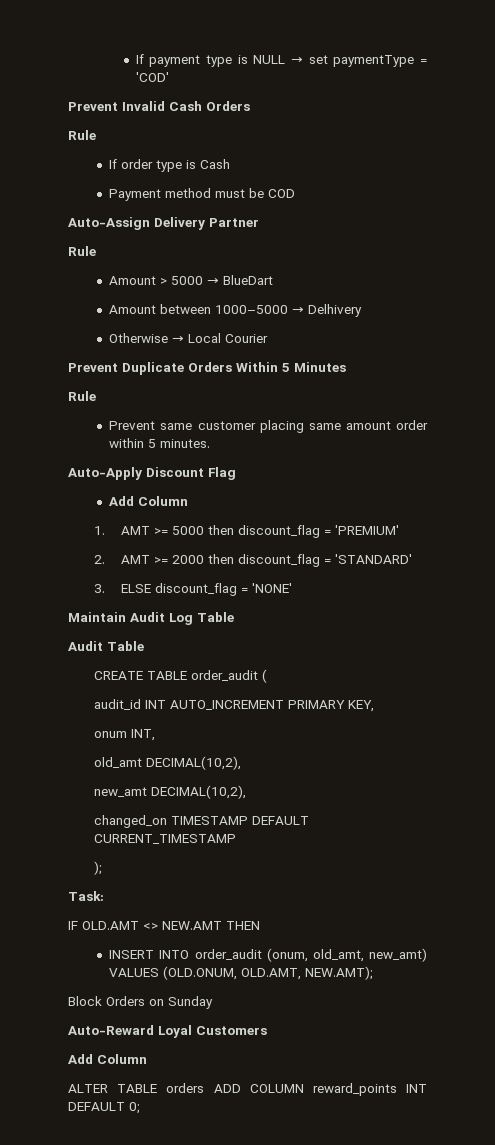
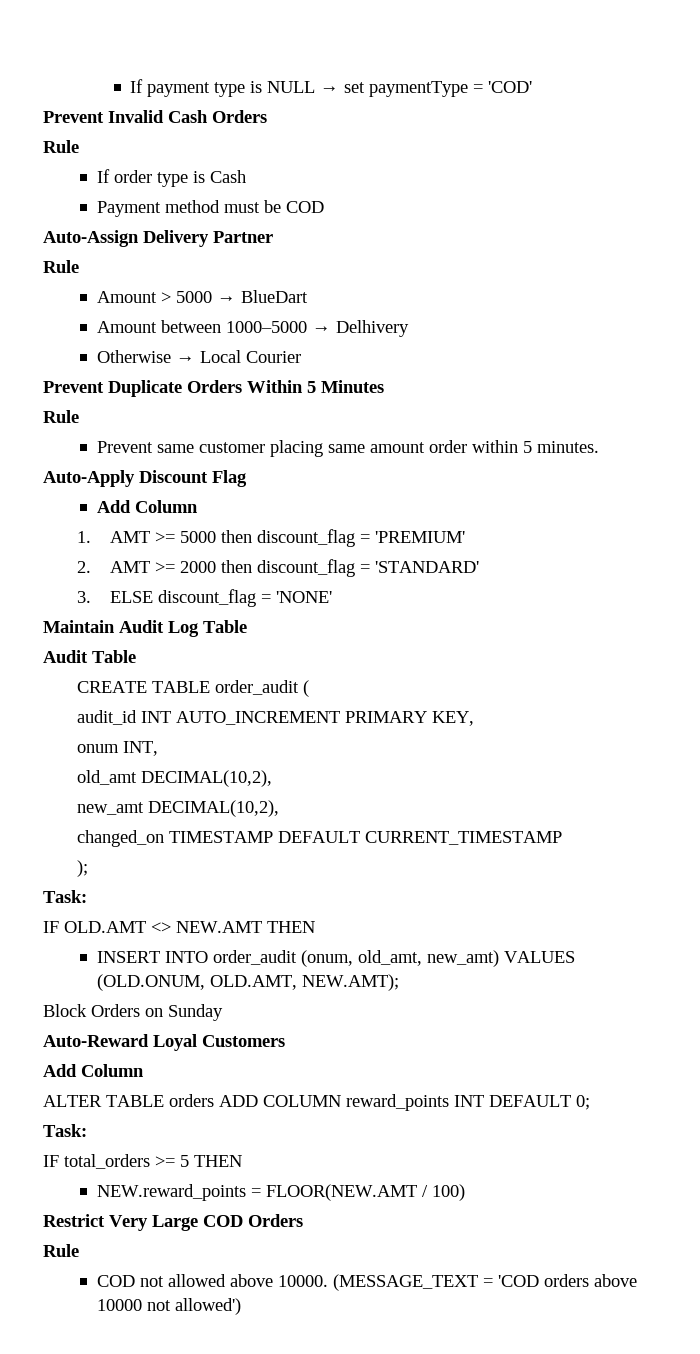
  ALTER TABLE orders ADD COLUMN reward_points INT DEFAULT 0;
+ Task:
+ IF total_orders >= 5 THEN
+ NEW.reward_points = FLOOR(NEW.AMT / 100)
+ Restrict Very Large COD Orders
+ Rule
+ COD not allowed above 10000. (MESSAGE_TEXT = 'COD orders above 10000 not allowed')

